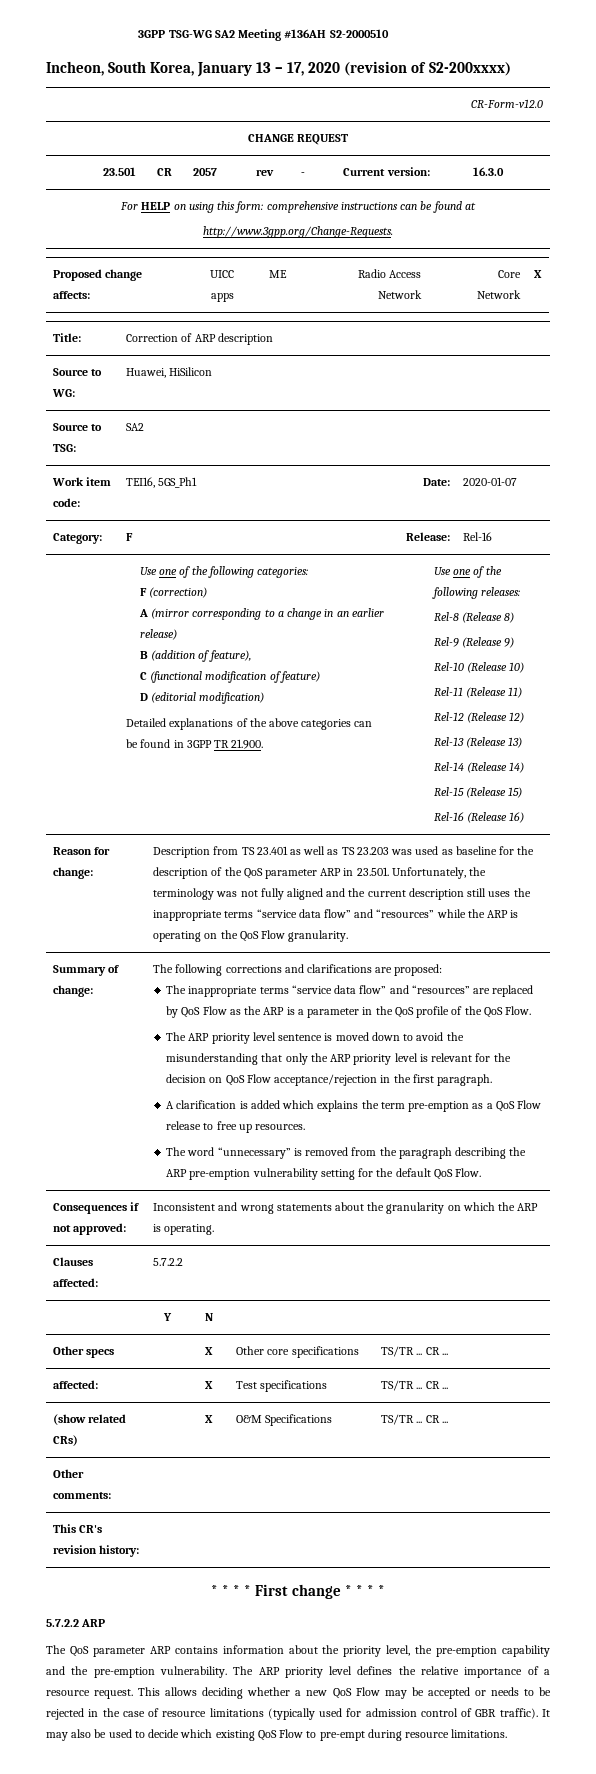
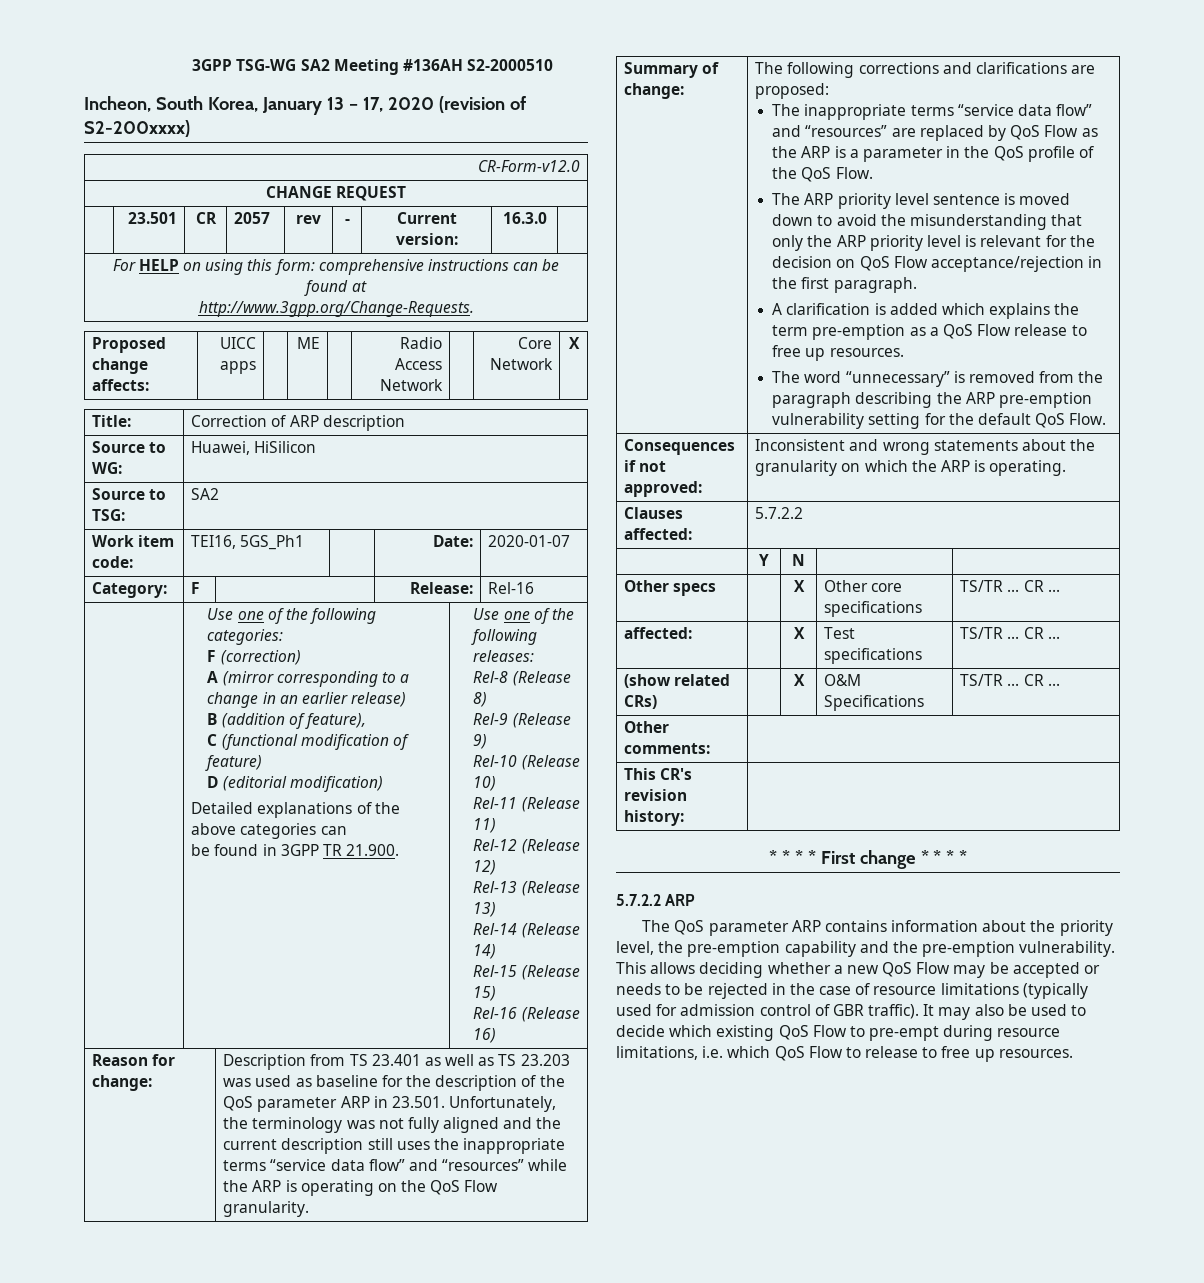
- The ARP priority level defines the relative importance of a resource request.
- It may also be used to decide which existing QoS Flow to pre-empt during resource limitations.
+ It may also be used to decide which existing QoS Flow to pre-empt during resource limitations, i.e. which QoS Flow to release to free up resources.

